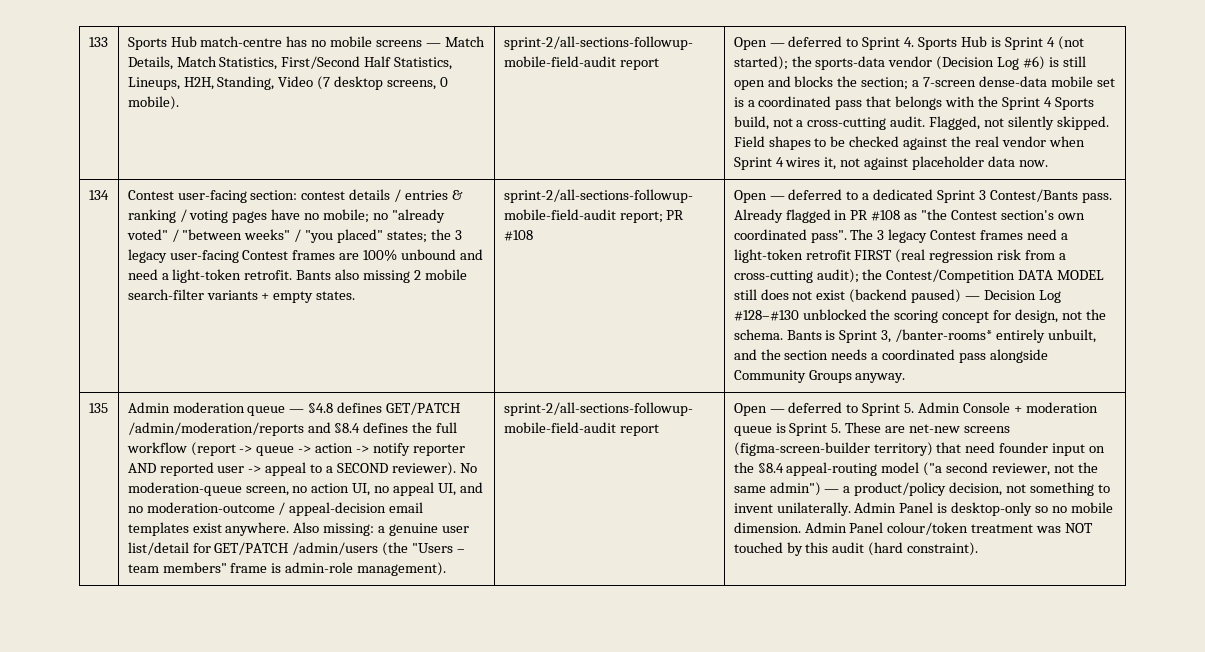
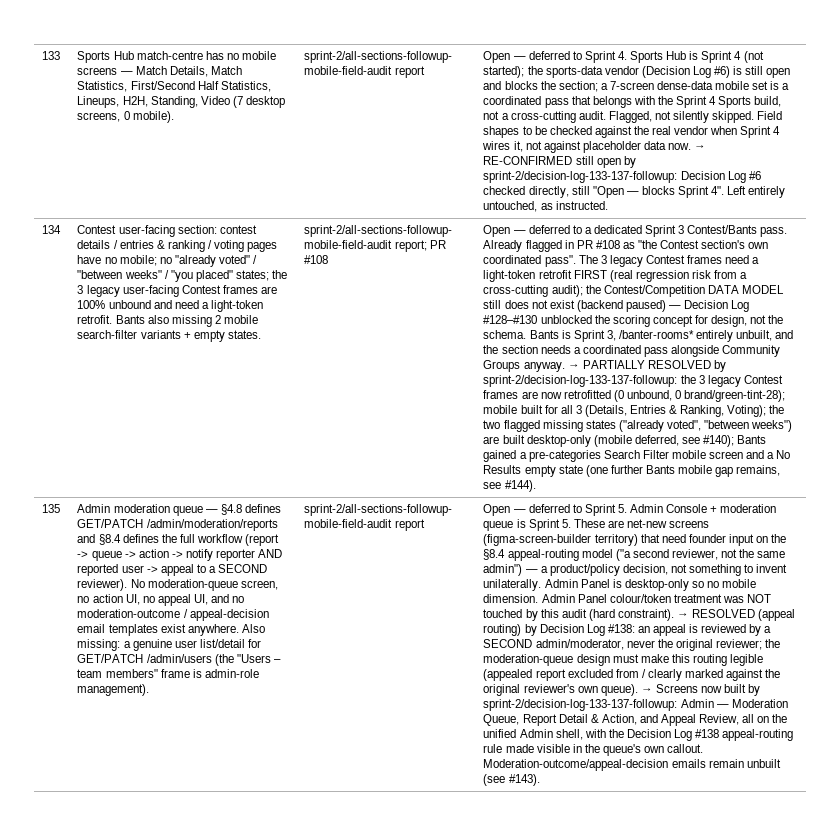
+ → RE-CONFIRMED still open by sprint-2/decision-log-133-137-followup: Decision Log #6 checked directly, still "Open — blocks Sprint 4". Left entirely untouched, as instructed.
+ → PARTIALLY RESOLVED by sprint-2/decision-log-133-137-followup: the 3 legacy Contest frames are now retrofitted (0 unbound, 0 brand/green-tint-28); mobile built for all 3 (Details, Entries & Ranking, Voting); the two flagged missing states ("already voted", "between weeks") are built desktop-only (mobile deferred, see #140); Bants gained a pre-categories Search Filter mobile screen and a No Results empty state (one further Bants mobile gap remains, see #144).
+ → RESOLVED (appeal routing) by Decision Log #138: an appeal is reviewed by a SECOND admin/moderator, never the original reviewer; the moderation-queue design must make this routing legible (appealed report excluded from / clearly marked against the original reviewer's own queue). → Screens now built by sprint-2/decision-log-133-137-followup: Admin — Moderation Queue, Report Detail & Action, and Appeal Review, all on the unified Admin shell, with the Decision Log #138 appeal-routing rule made visible in the queue's own callout. Moderation-outcome/appeal-decision emails remain unbuilt (see #143).

